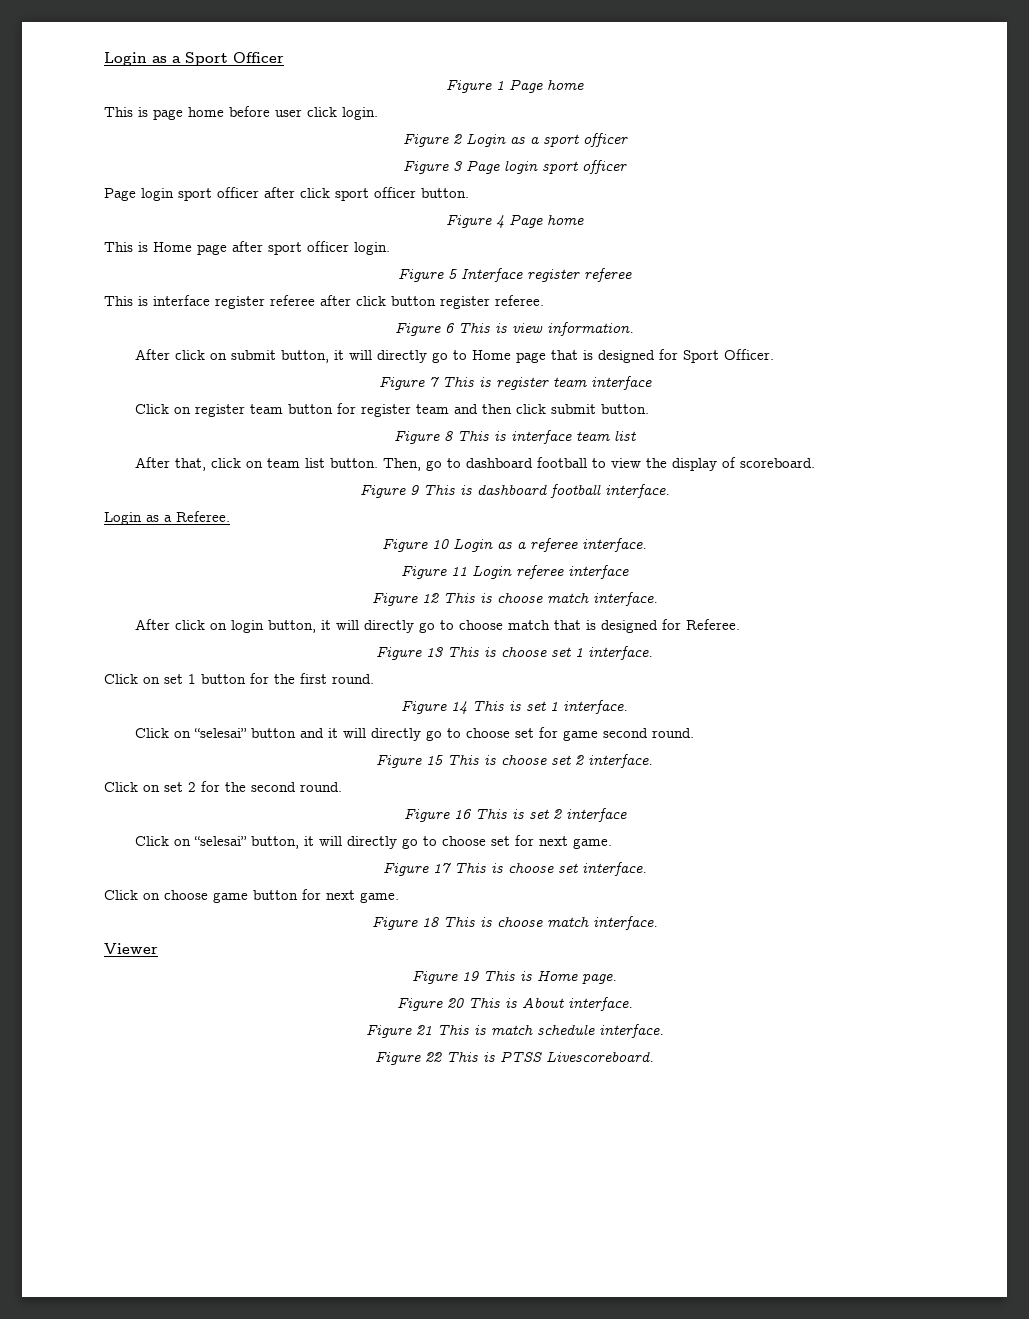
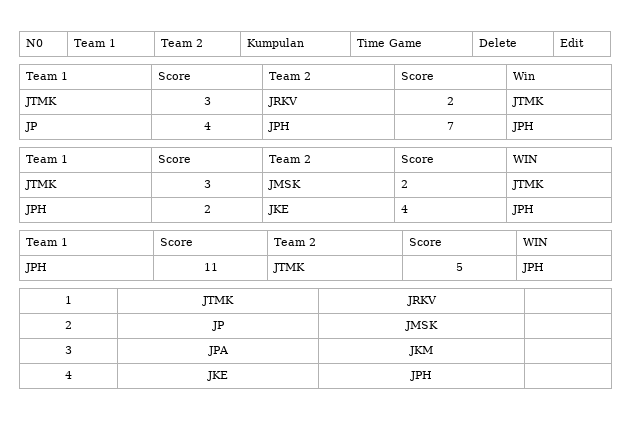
- Login as a Sport Officer
- Figure 1 Page home
- This is page home before user click login.
- Figure 2 Login as a sport officer
- Figure 3 Page login sport officer
- Page login sport officer after click sport officer button.
- Figure 4 Page home
- This is Home page after sport officer login.
- Figure 5 Interface register referee
- This is interface register referee after click button register referee.
- Figure 6 This is view information.
- After click on submit button, it will directly go to Home page that is designed for Sport Officer.
- Figure 7 This is register team interface
- Click on register team button for register team and then click submit button.
- Figure 8 This is interface team list
- After that, click on team list button. Then, go to dashboard football to view the display of scoreboard.
- Figure 9 This is dashboard football interface.
- Login as a Referee.
- Figure 10 Login as a referee interface.
- Figure 11 Login referee interface
- Figure 12 This is choose match interface.
- After click on login button, it will directly go to choose match that is designed for Referee.
- Figure 13 This is choose set 1 interface.
- Click on set 1 button for the first round.
- Figure 14 This is set 1 interface.
- Click on “selesai” button and it will directly go to choose set for game second round.
- Figure 15 This is choose set 2 interface.
- Click on set 2 for the second round.
- Figure 16 This is set 2 interface
- Click on “selesai” button, it will directly go to choose set for next game.
- Figure 17 This is choose set interface.
- Click on choose game button for next game.
- Figure 18 This is choose match interface.
- Viewer
- Figure 19 This is Home page.
- Figure 20 This is About interface.
- Figure 21 This is match schedule interface.
- Figure 22 This is PTSS Livescoreboard.
+ N0 | Team 1 | Team 2 | Kumpulan | Time Game | Delete | Edit
+ Team 1 | Score | Team 2 | Score | Win
+ JTMK | 3 | JRKV | 2 | JTMK
+ JP | 4 | JPH | 7 | JPH
+ Team 1 | Score | Team 2 | Score | WIN
+ JTMK | 3 | JMSK | 2 | JTMK
+ JPH | 2 | JKE | 4 | JPH
+ Team 1 | Score | Team 2 | Score | WIN
+ JPH | 11 | JTMK | 5 | JPH
+ 1 | JTMK | JRKV |
+ 2 | JP | JMSK |
+ 3 | JPA | JKM |
+ 4 | JKE | JPH |

